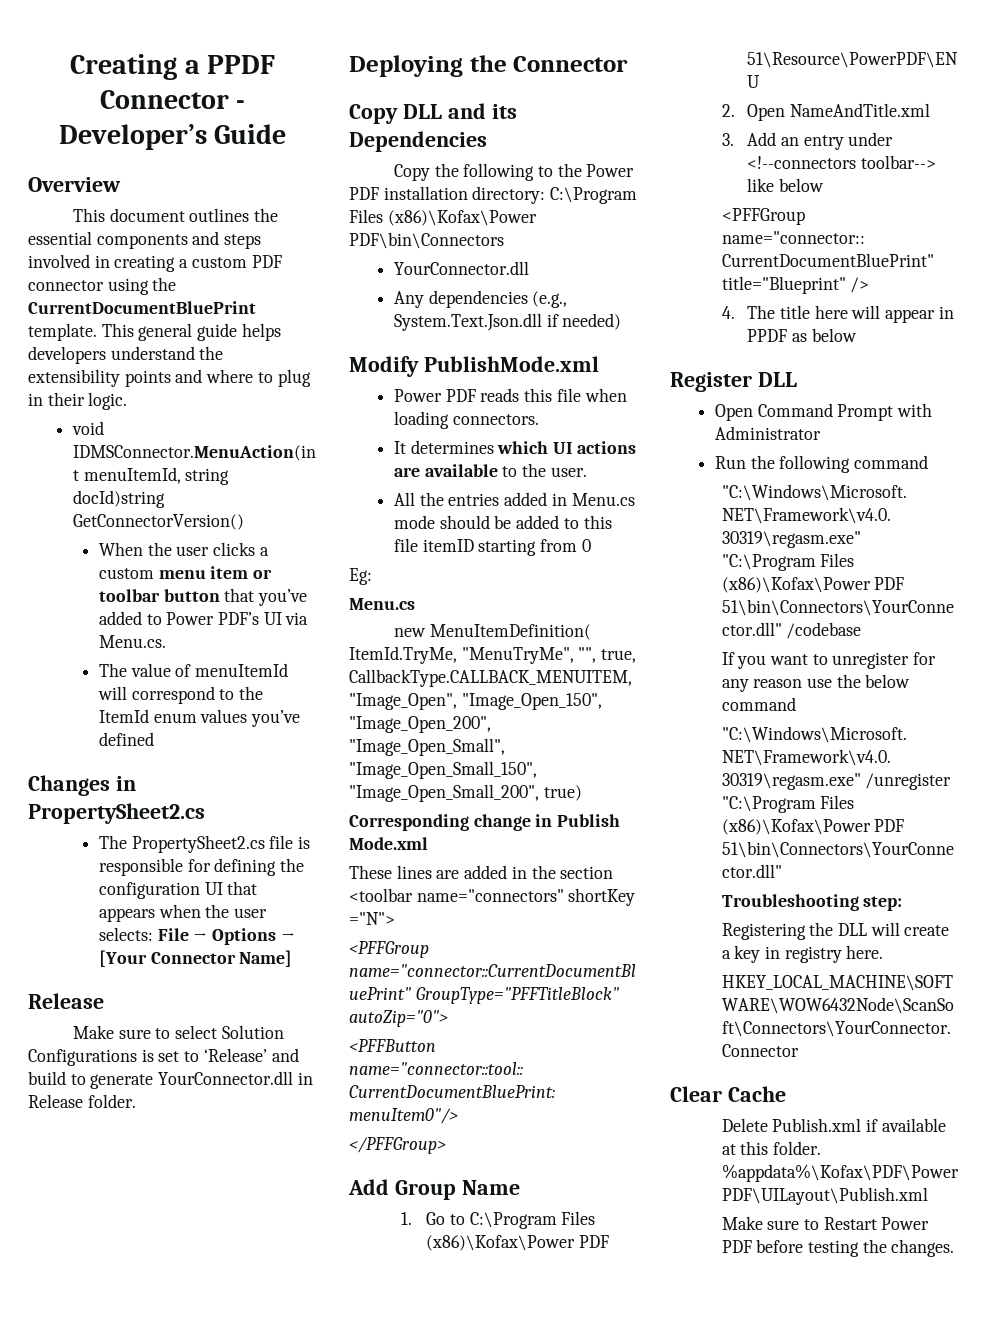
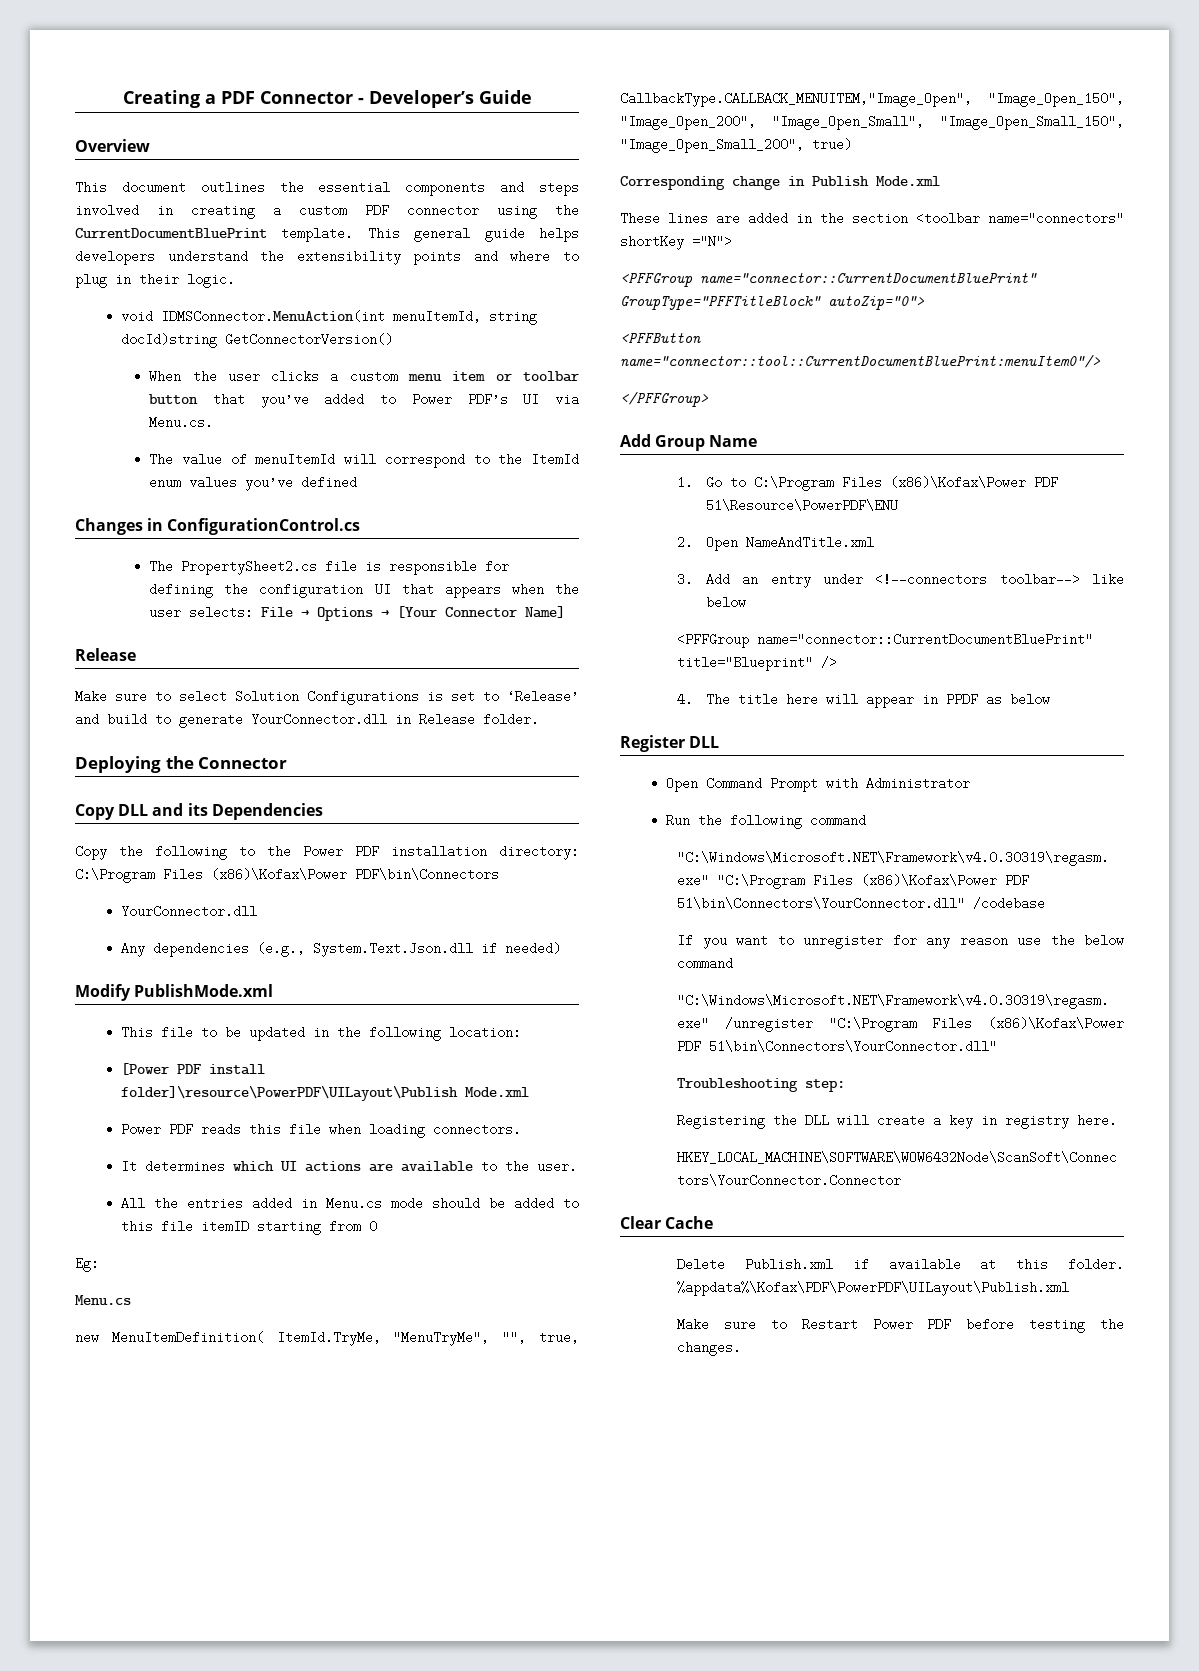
- Creating a PPDF Connector - Developer’s Guide
+ Creating a PDF Connector - Developer’s Guide
- Changes in PropertySheet2.cs
+ Changes in ConfigurationControl.cs
+ This file to be updated in the following location:
+ [Power PDF install folder]\resource\PowerPDF\UILayout\Publish Mode.xml

